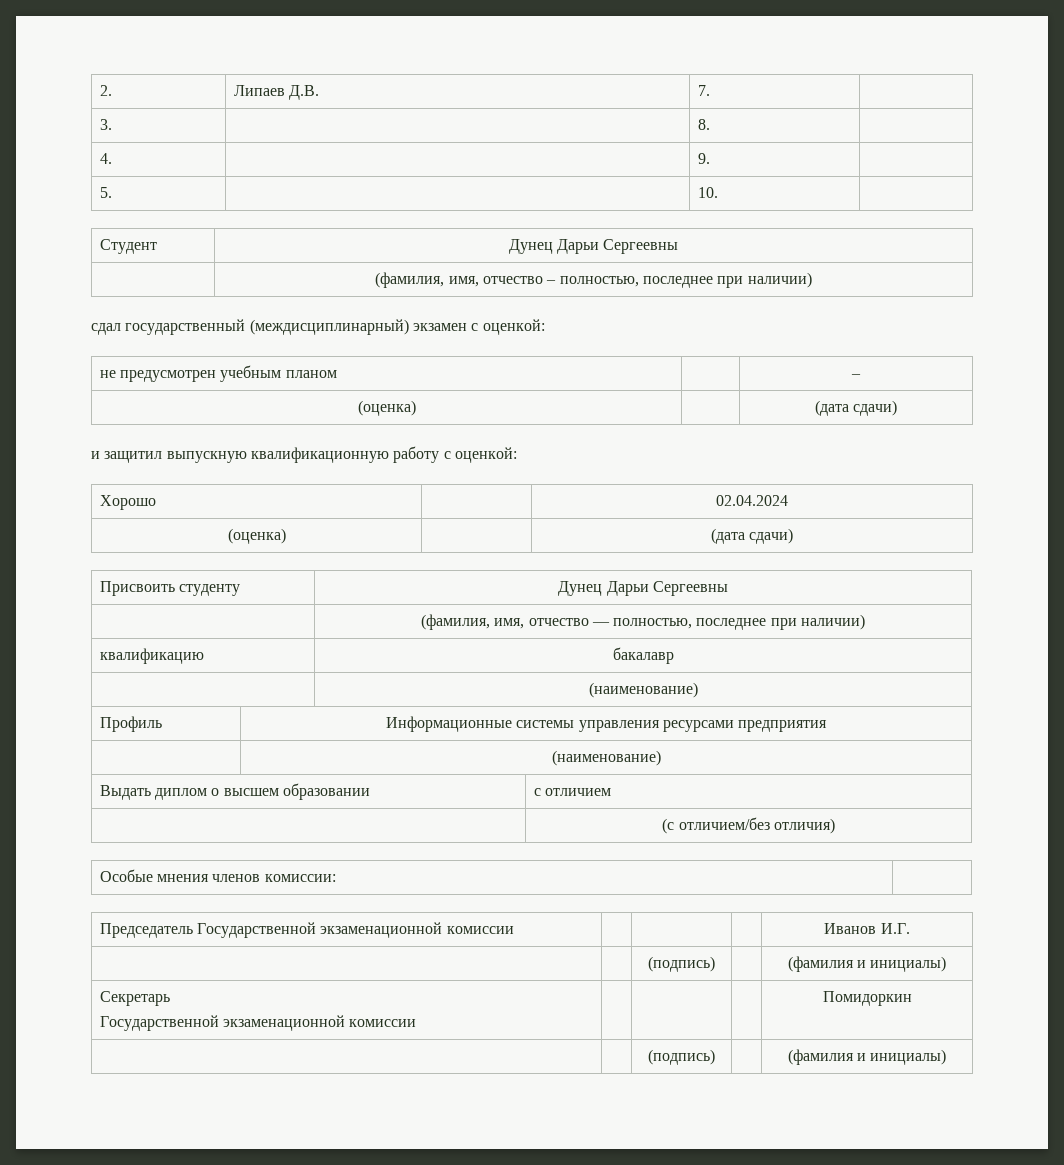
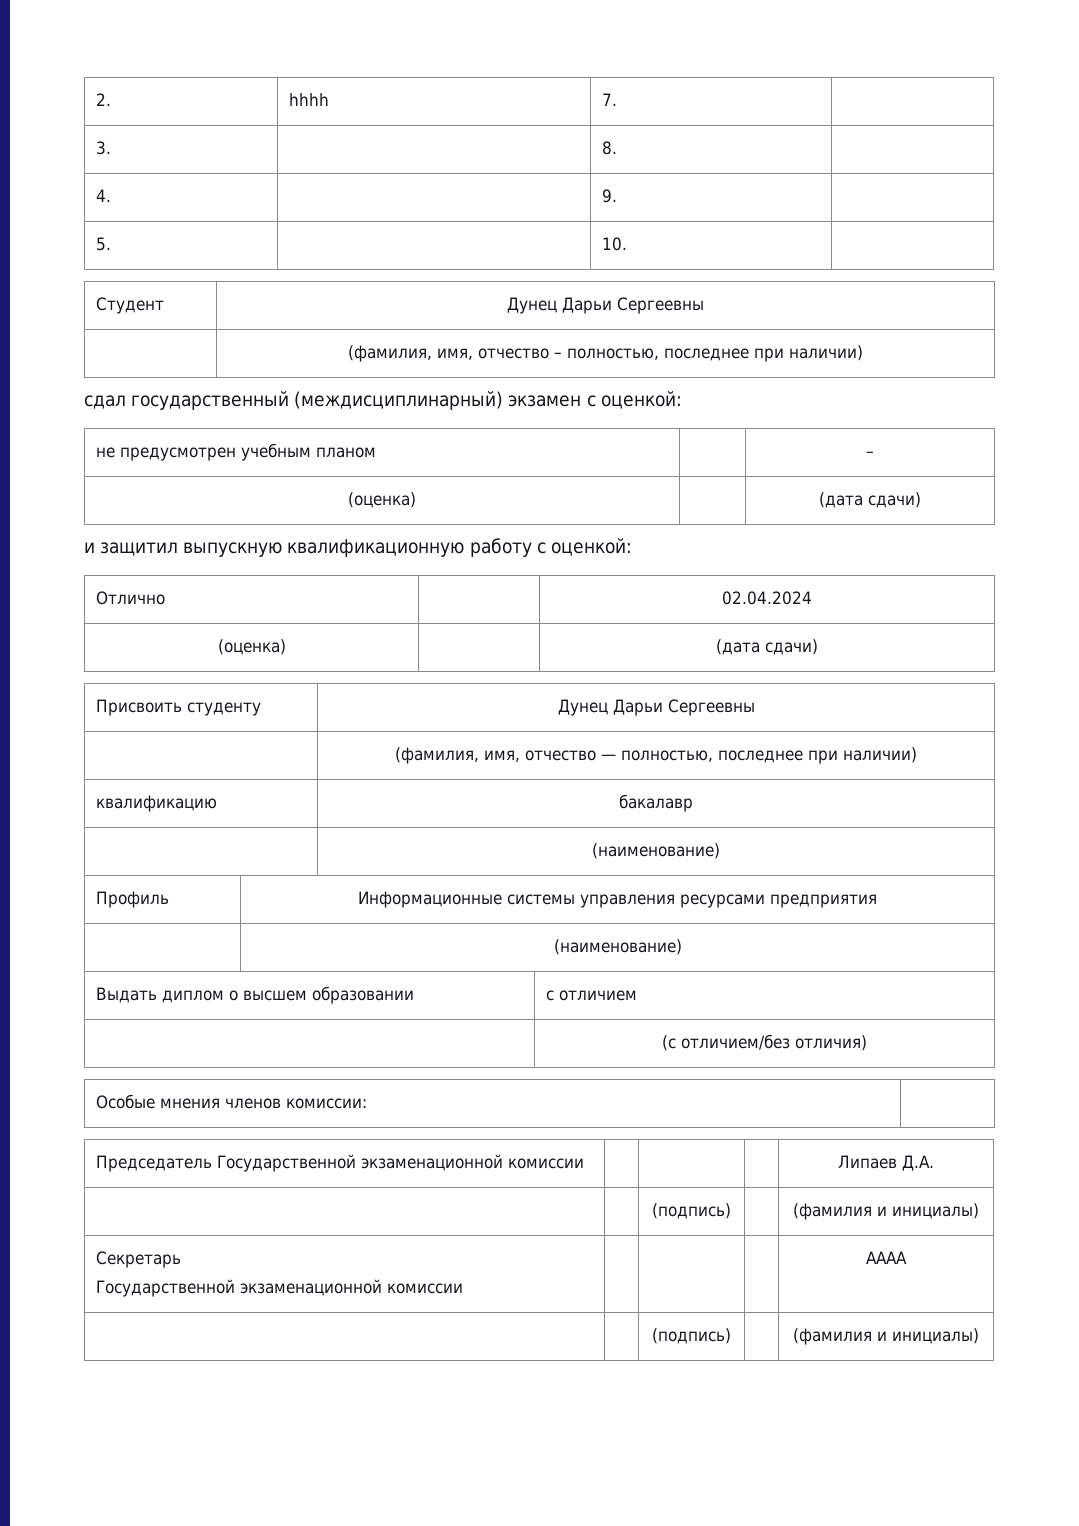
- 2. | Липаев Д.В. | 7. |
+ 2. | hhhh | 7. |
- Хорошо | | 02.04.2024
+ Отлично | | 02.04.2024
- Председатель Государственной экзаменационной комиссии | | | | Иванов И.Г.
+ Председатель Государственной экзаменационной комиссии | | | | Липаев Д.А.
  Секретарь
- Государственной экзаменационной комиссии | | | | Помидоркин
+ Государственной экзаменационной комиссии | | | | АААА

